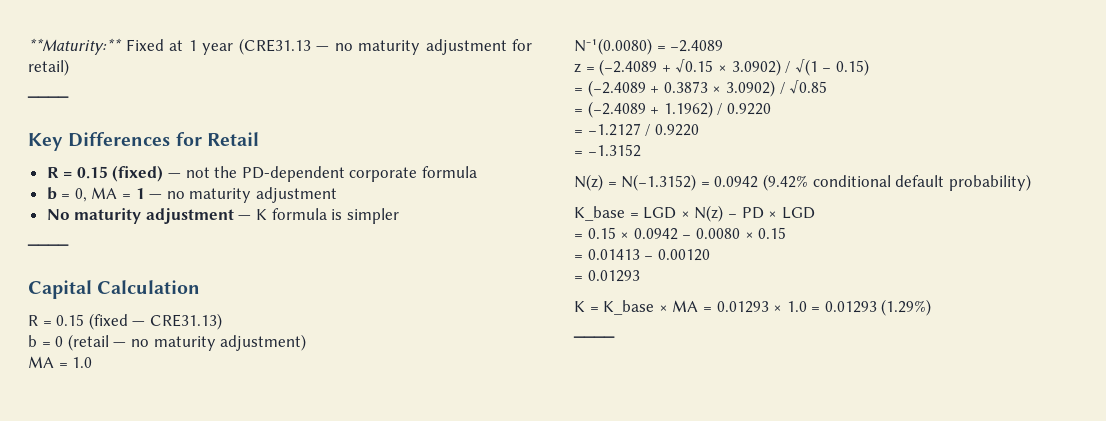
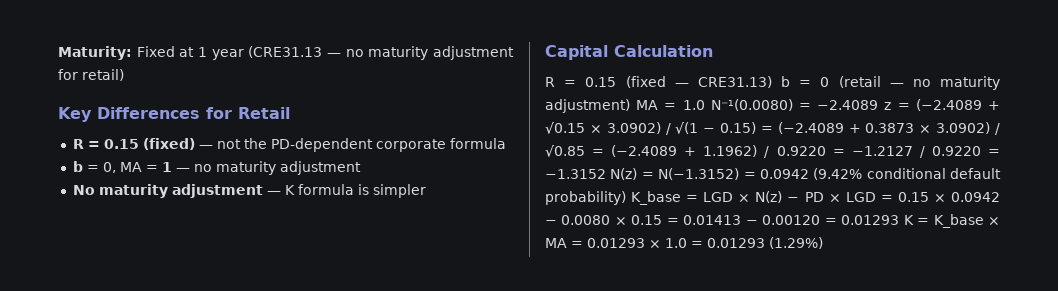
- **Maturity:** Fixed at 1 year (CRE31.13 — no maturity adjustment for retail)
- ────
+ Maturity: Fixed at 1 year (CRE31.13 — no maturity adjustment for retail)
  No maturity adjustment — K formula is simpler
- ────
- R = 0.15 (fixed — CRE31.13)
- b = 0 (retail — no maturity adjustment)
- MA = 1.0
- N⁻¹(0.0080) = −2.4089
- z = (−2.4089 + √0.15 × 3.0902) / √(1 − 0.15)
- = (−2.4089 + 0.3873 × 3.0902) / √0.85
- = (−2.4089 + 1.1962) / 0.9220
- = −1.2127 / 0.9220
- = −1.3152
- N(z) = N(−1.3152) = 0.0942 (9.42% conditional default probability)
- K_base = LGD × N(z) − PD × LGD
- = 0.15 × 0.0942 − 0.0080 × 0.15
- = 0.01413 − 0.00120
- = 0.01293
- K = K_base × MA = 0.01293 × 1.0 = 0.01293 (1.29%)
- ────
+ R = 0.15 (fixed — CRE31.13) b = 0 (retail — no maturity adjustment) MA = 1.0 N⁻¹(0.0080) = −2.4089 z = (−2.4089 + √0.15 × 3.0902) / √(1 − 0.15) = (−2.4089 + 0.3873 × 3.0902) / √0.85 = (−2.4089 + 1.1962) / 0.9220 = −1.2127 / 0.9220 = −1.3152 N(z) = N(−1.3152) = 0.0942 (9.42% conditional default probability) K_base = LGD × N(z) − PD × LGD = 0.15 × 0.0942 − 0.0080 × 0.15 = 0.01413 − 0.00120 = 0.01293 K = K_base × MA = 0.01293 × 1.0 = 0.01293 (1.29%)

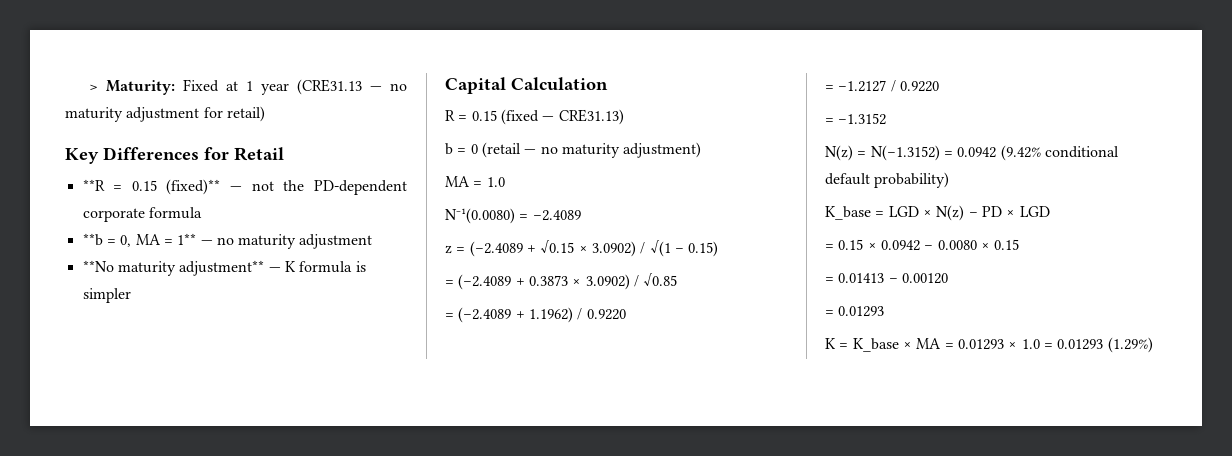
- Maturity: Fixed at 1 year (CRE31.13 — no maturity adjustment for retail)
+ > Maturity: Fixed at 1 year (CRE31.13 — no maturity adjustment for retail)
- R = 0.15 (fixed) — not the PD-dependent corporate formula
+ **R = 0.15 (fixed)** — not the PD-dependent corporate formula
- b = 0, MA = 1 — no maturity adjustment
+ **b = 0, MA = 1** — no maturity adjustment
- No maturity adjustment — K formula is simpler
+ **No maturity adjustment** — K formula is simpler
- R = 0.15 (fixed — CRE31.13) b = 0 (retail — no maturity adjustment) MA = 1.0 N⁻¹(0.0080) = −2.4089 z = (−2.4089 + √0.15 × 3.0902) / √(1 − 0.15) = (−2.4089 + 0.3873 × 3.0902) / √0.85 = (−2.4089 + 1.1962) / 0.9220 = −1.2127 / 0.9220 = −1.3152 N(z) = N(−1.3152) = 0.0942 (9.42% conditional default probability) K_base = LGD × N(z) − PD × LGD = 0.15 × 0.0942 − 0.0080 × 0.15 = 0.01413 − 0.00120 = 0.01293 K = K_base × MA = 0.01293 × 1.0 = 0.01293 (1.29%)
+ R = 0.15 (fixed — CRE31.13)
+ b = 0 (retail — no maturity adjustment)
+ MA = 1.0
+ N⁻¹(0.0080) = −2.4089
+ z = (−2.4089 + √0.15 × 3.0902) / √(1 − 0.15)
+ = (−2.4089 + 0.3873 × 3.0902) / √0.85
+ = (−2.4089 + 1.1962) / 0.9220
+ = −1.2127 / 0.9220
+ = −1.3152
+ N(z) = N(−1.3152) = 0.0942 (9.42% conditional default probability)
+ K_base = LGD × N(z) − PD × LGD
+ = 0.15 × 0.0942 − 0.0080 × 0.15
+ = 0.01413 − 0.00120
+ = 0.01293
+ K = K_base × MA = 0.01293 × 1.0 = 0.01293 (1.29%)

